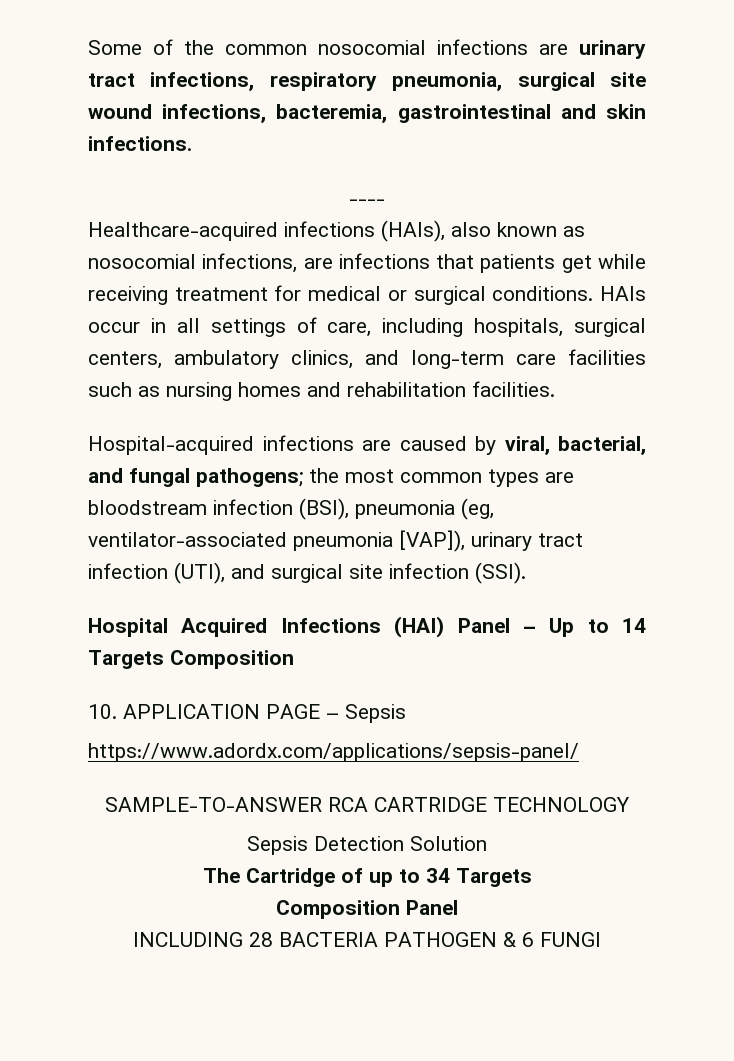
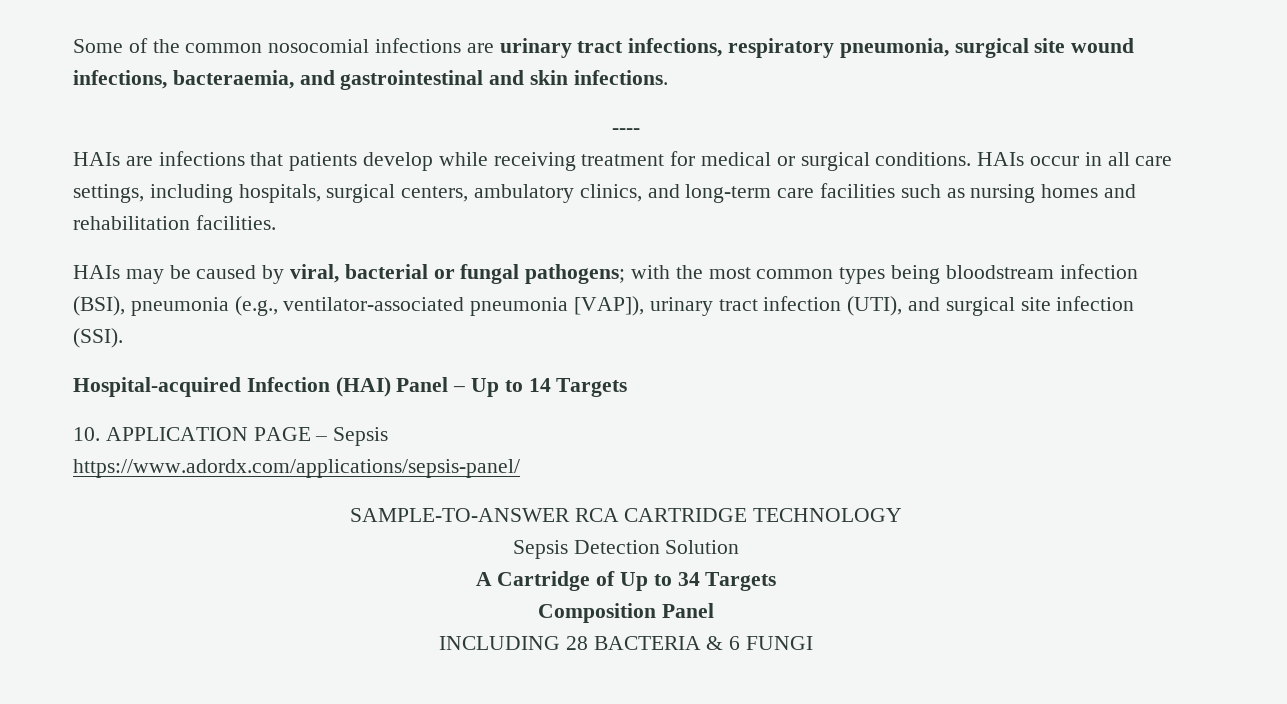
- Some of the common nosocomial infections are urinary tract infections, respiratory pneumonia, surgical site wound infections, bacteremia, gastrointestinal and skin infections.
+ Some of the common nosocomial infections are urinary tract infections, respiratory pneumonia, surgical site wound infections, bacteraemia, and gastrointestinal and skin infections.
- Healthcare-acquired infections (HAIs), also known as nosocomial infections, are infections that patients get while receiving treatment for medical or surgical conditions.
+ HAIs are infections that patients develop while receiving treatment for medical or surgical conditions.
- HAIs occur in all settings of care, including hospitals, surgical centers, ambulatory clinics, and long-term care facilities such as nursing homes and rehabilitation facilities.
+ HAIs occur in all care settings, including hospitals, surgical centers, ambulatory clinics, and long-term care facilities such as nursing homes and rehabilitation facilities.
- Hospital-acquired infections are caused by viral, bacterial, and fungal pathogens; the most common types are bloodstream infection (BSI), pneumonia (eg, ventilator-associated pneumonia [VAP]), urinary tract infection (UTI), and surgical site infection (SSI).
+ HAIs may be caused by viral, bacterial or fungal pathogens; with the most common types being bloodstream infection (BSI), pneumonia (e.g., ventilator-associated pneumonia [VAP]), urinary tract infection (UTI), and surgical site infection (SSI).
- Hospital Acquired Infections (HAI) Panel – Up to 14 Targets Composition
+ Hospital-acquired Infection (HAI) Panel – Up to 14 Targets
- The Cartridge of up to 34 Targets
+ A Cartridge of Up to 34 Targets
- INCLUDING 28 BACTERIA PATHOGEN & 6 FUNGI
+ INCLUDING 28 BACTERIA & 6 FUNGI

